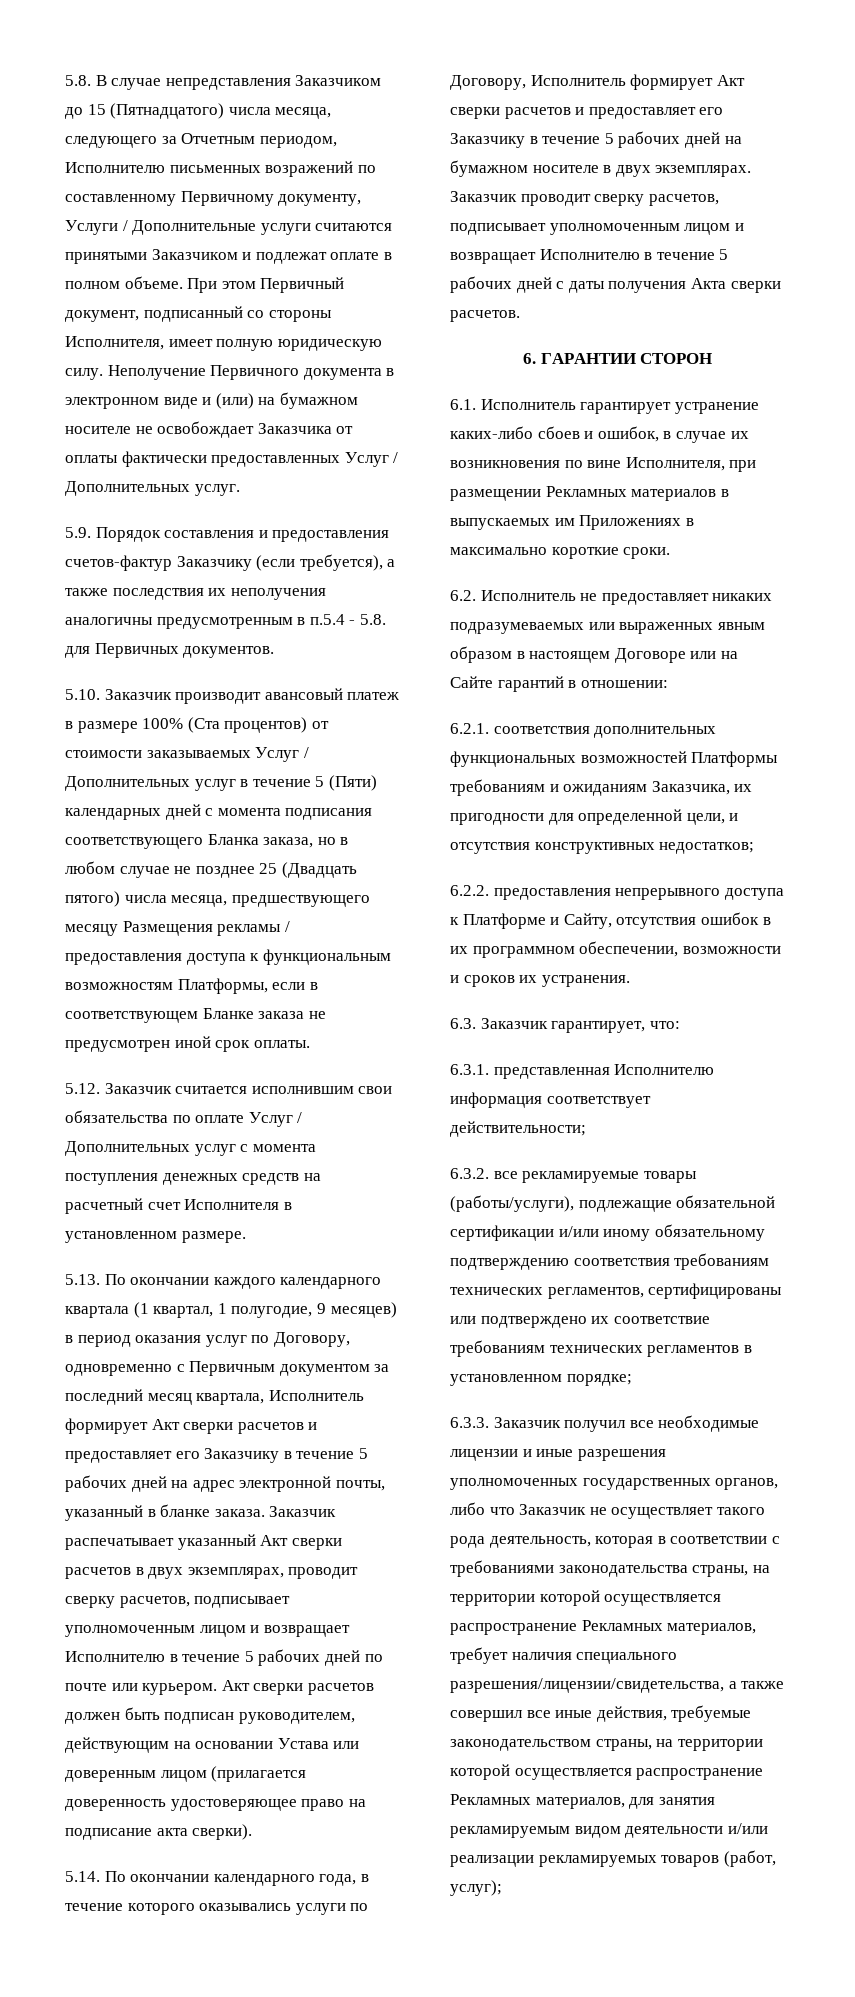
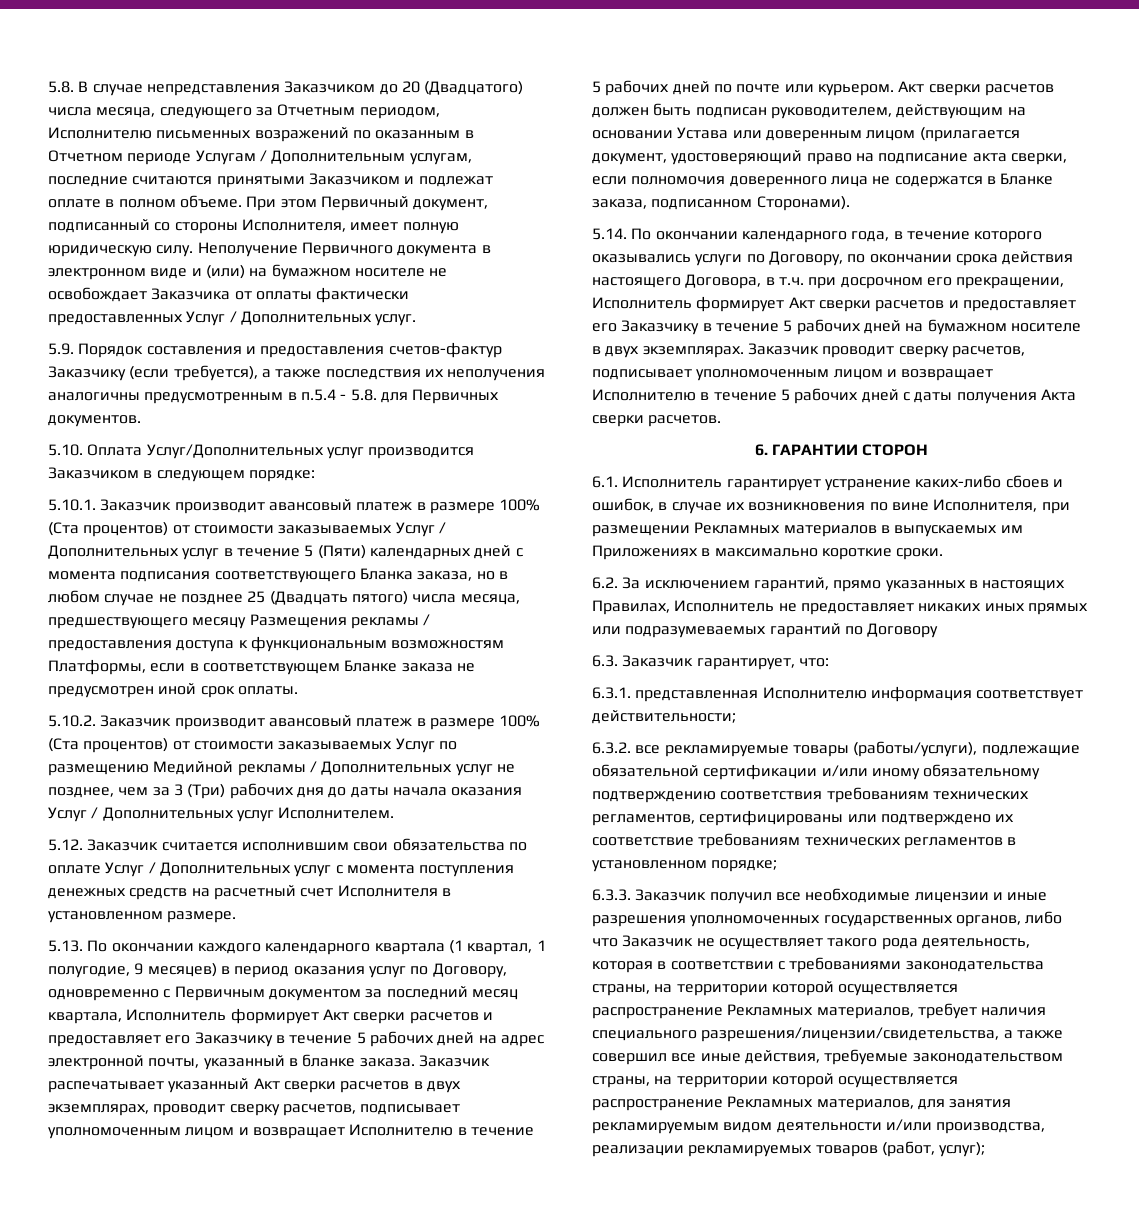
- 5.8. В случае непредставления Заказчиком до 15 (Пятнадцатого) числа месяца, следующего за Отчетным периодом, Исполнителю письменных возражений по составленному Первичному документу, Услуги / Дополнительные услуги считаются принятыми Заказчиком и подлежат оплате в полном объеме.
+ 5.8. В случае непредставления Заказчиком до 20 (Двадцатого) числа месяца, следующего за Отчетным периодом, Исполнителю письменных возражений по оказанным в Отчетном периоде Услугам / Дополнительным услугам, последние считаются принятыми Заказчиком и подлежат оплате в полном объеме.
- 5.10. Заказчик производит авансовый платеж в размере 100% (Ста процентов) от стоимости заказываемых Услуг / Дополнительных услуг в течение 5 (Пяти) календарных дней с момента подписания соответствующего Бланка заказа, но в любом случае не позднее 25 (Двадцать пятого) числа месяца, предшествующего месяцу Размещения рекламы / предоставления доступа к функциональным возможностям Платформы, если в соответствующем Бланке заказа не предусмотрен иной срок оплаты.
+ 5.10. Оплата Услуг/Дополнительных услуг производится Заказчиком в следующем порядке:
+ 5.10.1. Заказчик производит авансовый платеж в размере 100% (Ста процентов) от стоимости заказываемых Услуг / Дополнительных услуг в течение 5 (Пяти) календарных дней с момента подписания соответствующего Бланка заказа, но в любом случае не позднее 25 (Двадцать пятого) числа месяца, предшествующего месяцу Размещения рекламы / предоставления доступа к функциональным возможностям Платформы, если в соответствующем Бланке заказа не предусмотрен иной срок оплаты.
+ 5.10.2. Заказчик производит авансовый платеж в размере 100% (Ста процентов) от стоимости заказываемых Услуг по размещению Медийной рекламы / Дополнительных услуг не позднее, чем за 3 (Три) рабочих дня до даты начала оказания Услуг / Дополнительных услуг Исполнителем.
- Акт сверки расчетов должен быть подписан руководителем, действующим на основании Устава или доверенным лицом (прилагается доверенность удостоверяющее право на подписание акта сверки).
+ Акт сверки расчетов должен быть подписан руководителем, действующим на основании Устава или доверенным лицом (прилагается документ, удостоверяющий право на подписание акта сверки, если полномочия доверенного лица не содержатся в Бланке заказа, подписанном Сторонами).
- 5.14. По окончании календарного года, в течение которого оказывались услуги по Договору, Исполнитель формирует Акт сверки расчетов и предоставляет его Заказчику в течение 5 рабочих дней на бумажном носителе в двух экземплярах.
+ 5.14. По окончании календарного года, в течение которого оказывались услуги по Договору, по окончании срока действия настоящего Договора, в т.ч. при досрочном его прекращении, Исполнитель формирует Акт сверки расчетов и предоставляет его Заказчику в течение 5 рабочих дней на бумажном носителе в двух экземплярах.
- 6.2. Исполнитель не предоставляет никаких подразумеваемых или выраженных явным образом в настоящем Договоре или на Сайте гарантий в отношении:
- 6.2.1. соответствия дополнительных функциональных возможностей Платформы требованиям и ожиданиям Заказчика, их пригодности для определенной цели, и отсутствия конструктивных недостатков;
- 6.2.2. предоставления непрерывного доступа к Платформе и Сайту, отсутствия ошибок в их программном обеспечении, возможности и сроков их устранения.
+ 6.2. За исключением гарантий, прямо указанных в настоящих Правилах, Исполнитель не предоставляет никаких иных прямых или подразумеваемых гарантий по Договору
- 6.3.3. Заказчик получил все необходимые лицензии и иные разрешения уполномоченных государственных органов, либо что Заказчик не осуществляет такого рода деятельность, которая в соответствии с требованиями законодательства страны, на территории которой осуществляется распространение Рекламных материалов, требует наличия специального разрешения/лицензии/свидетельства, а также совершил все иные действия, требуемые законодательством страны, на территории которой осуществляется распространение Рекламных материалов, для занятия рекламируемым видом деятельности и/или реализации рекламируемых товаров (работ, услуг);
+ 6.3.3. Заказчик получил все необходимые лицензии и иные разрешения уполномоченных государственных органов, либо что Заказчик не осуществляет такого рода деятельность, которая в соответствии с требованиями законодательства страны, на территории которой осуществляется распространение Рекламных материалов, требует наличия специального разрешения/лицензии/свидетельства, а также совершил все иные действия, требуемые законодательством страны, на территории которой осуществляется распространение Рекламных материалов, для занятия рекламируемым видом деятельности и/или производства, реализации рекламируемых товаров (работ, услуг);

